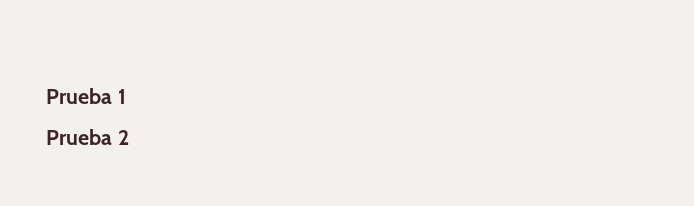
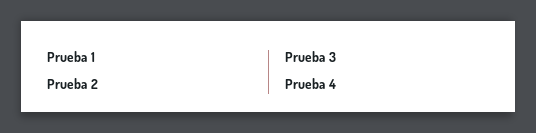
+ Prueba 3
+ Prueba 4

